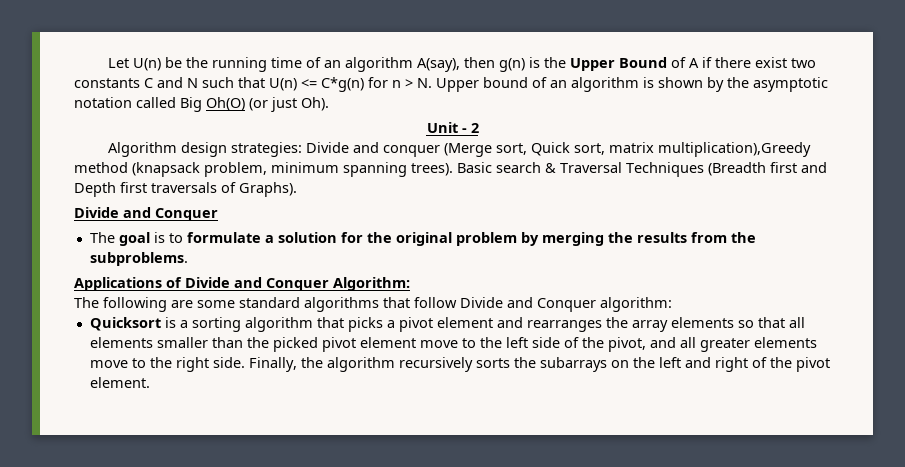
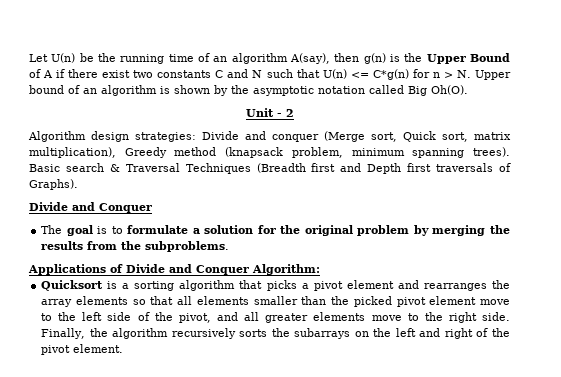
- Let U(n) be the running time of an algorithm A(say), then g(n) is the Upper Bound of A if there exist two constants C and N such that U(n) <= C*g(n) for n > N. Upper bound of an algorithm is shown by the asymptotic notation called Big Oh(O) (or just Oh).
+ Let U(n) be the running time of an algorithm A(say), then g(n) is the Upper Bound of A if there exist two constants C and N such that U(n) <= C*g(n) for n > N. Upper bound of an algorithm is shown by the asymptotic notation called Big Oh(O).
- Algorithm design strategies: Divide and conquer (Merge sort, Quick sort, matrix multiplication),Greedy method (knapsack problem, minimum spanning trees).
+ Algorithm design strategies: Divide and conquer (Merge sort, Quick sort, matrix multiplication), Greedy method (knapsack problem, minimum spanning trees).
- The following are some standard algorithms that follow Divide and Conquer algorithm:

